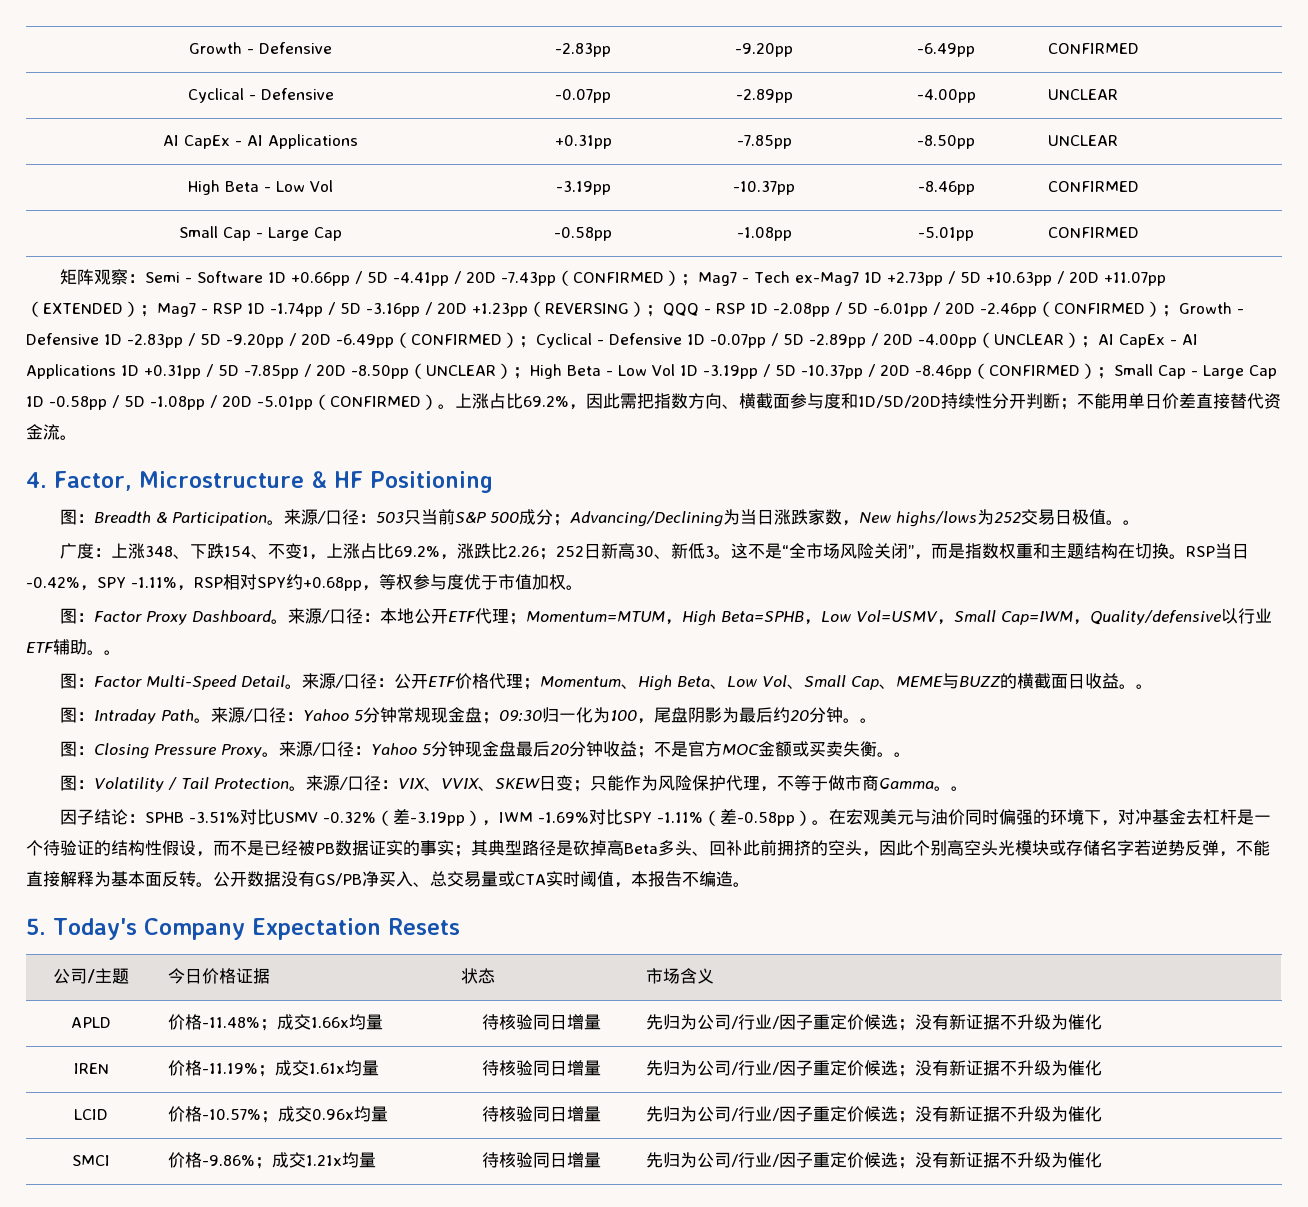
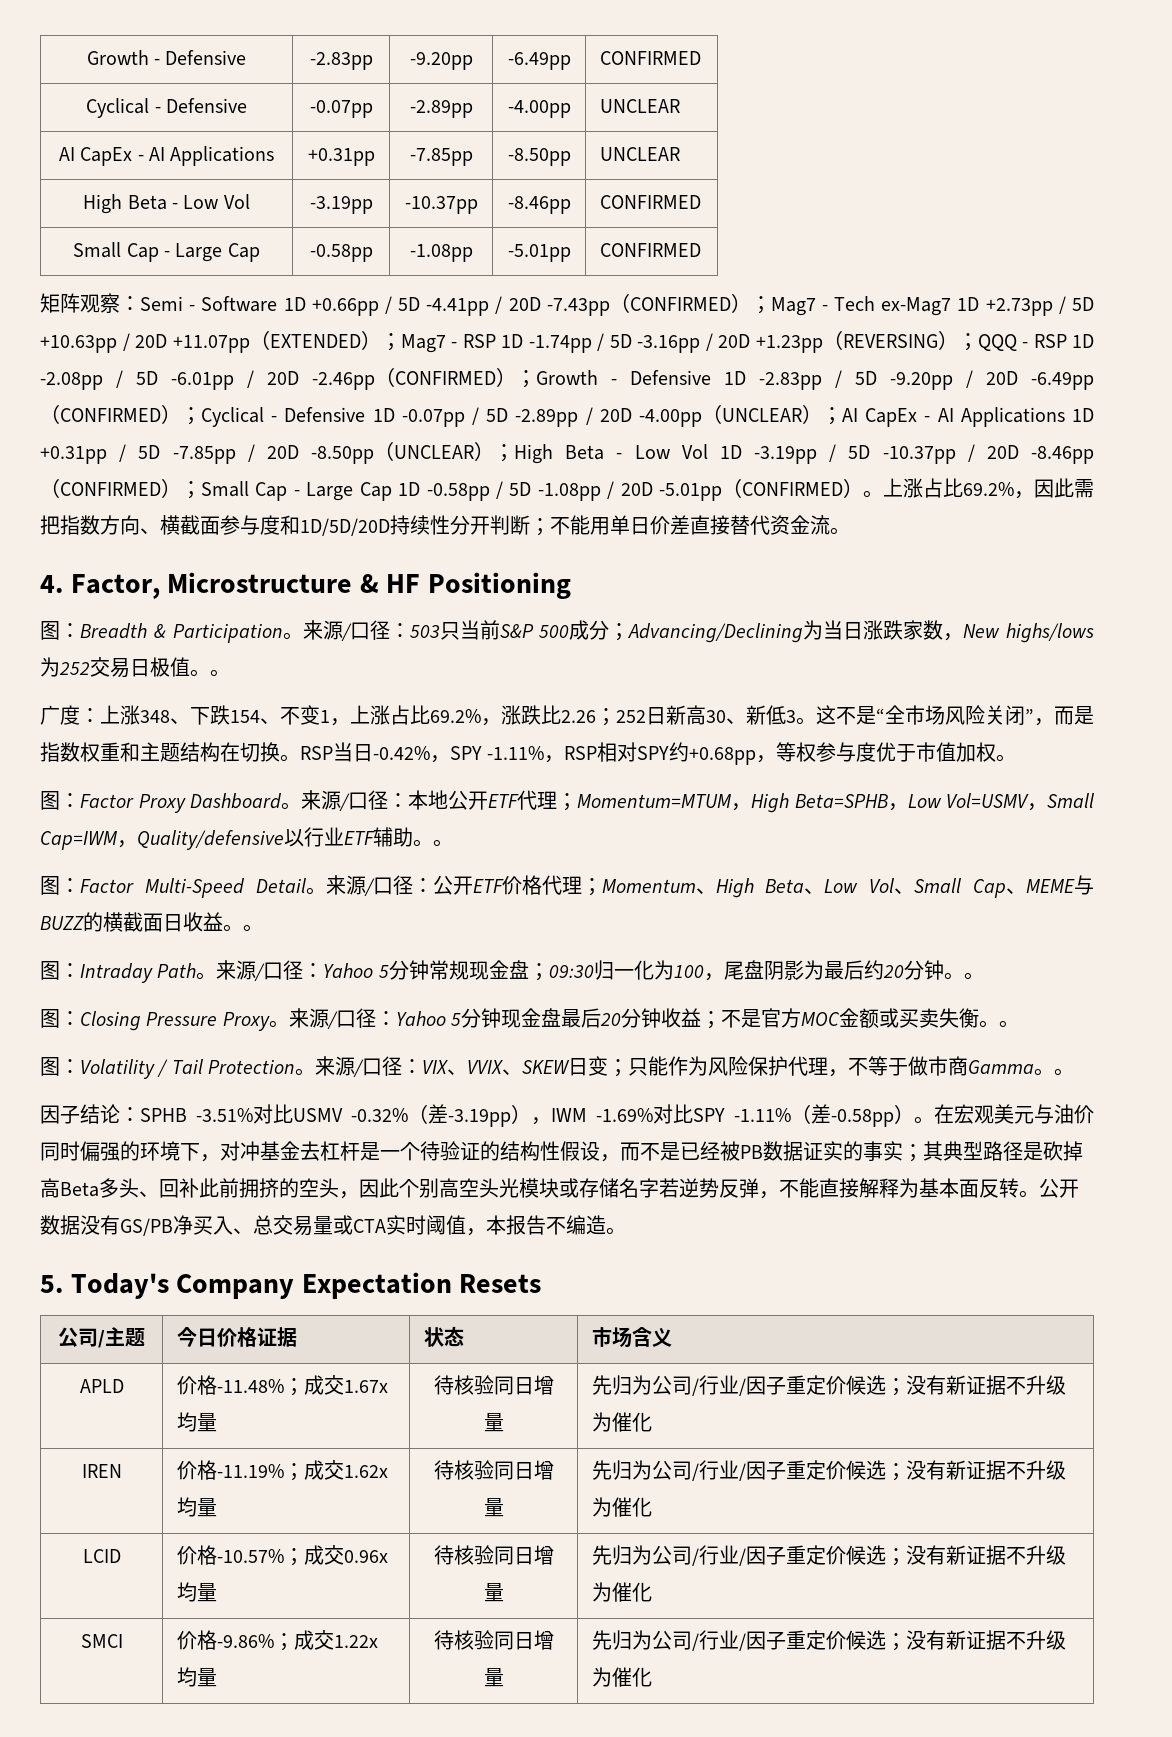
- APLD | 价格-11.48%；成交1.66x均量 | 待核验同日增量 | 先归为公司/行业/因子重定价候选；没有新证据不升级为催化
+ APLD | 价格-11.48%；成交1.67x均量 | 待核验同日增量 | 先归为公司/行业/因子重定价候选；没有新证据不升级为催化
- IREN | 价格-11.19%；成交1.61x均量 | 待核验同日增量 | 先归为公司/行业/因子重定价候选；没有新证据不升级为催化
+ IREN | 价格-11.19%；成交1.62x均量 | 待核验同日增量 | 先归为公司/行业/因子重定价候选；没有新证据不升级为催化
- SMCI | 价格-9.86%；成交1.21x均量 | 待核验同日增量 | 先归为公司/行业/因子重定价候选；没有新证据不升级为催化
+ SMCI | 价格-9.86%；成交1.22x均量 | 待核验同日增量 | 先归为公司/行业/因子重定价候选；没有新证据不升级为催化

